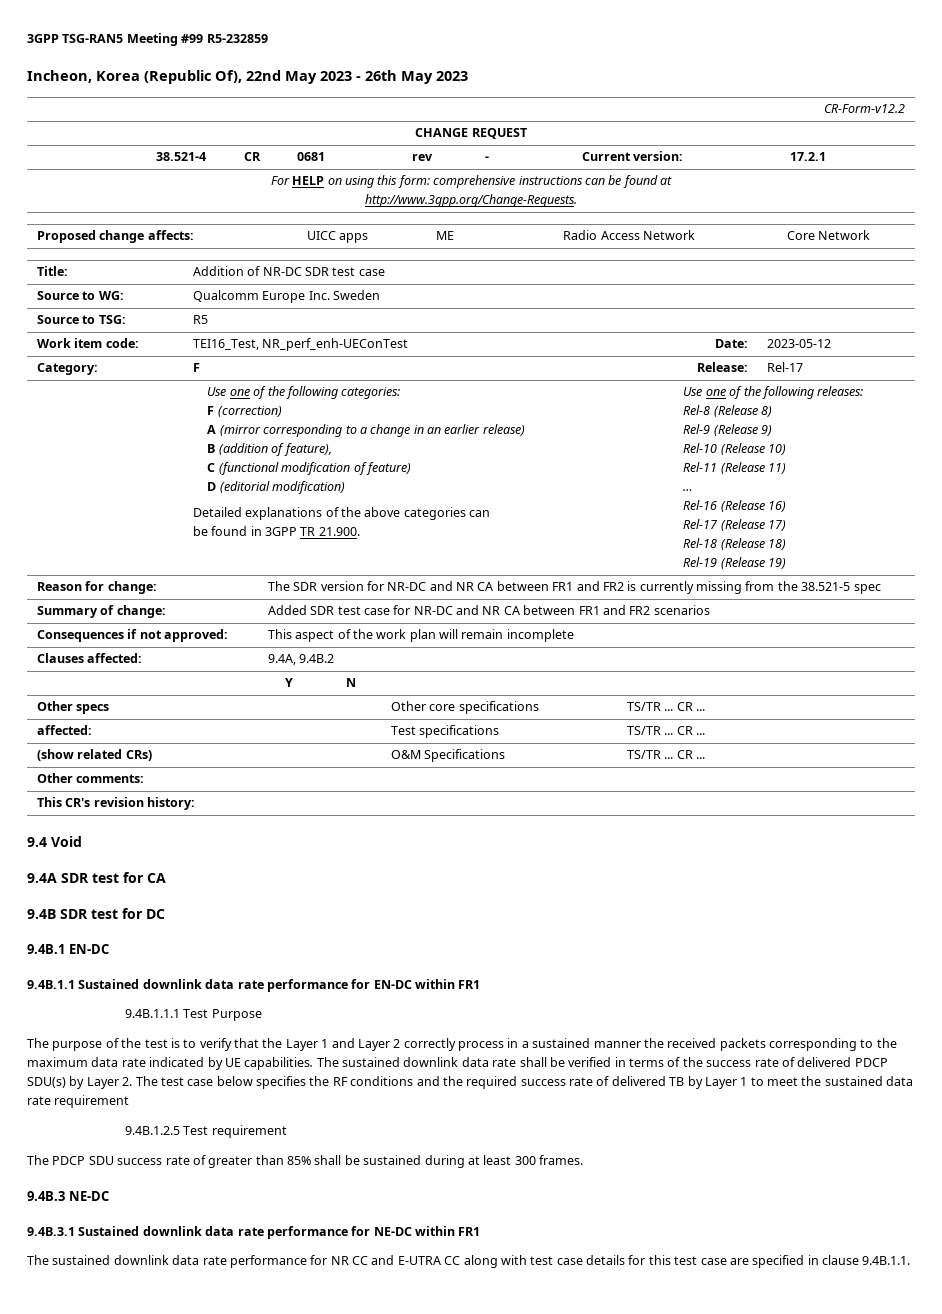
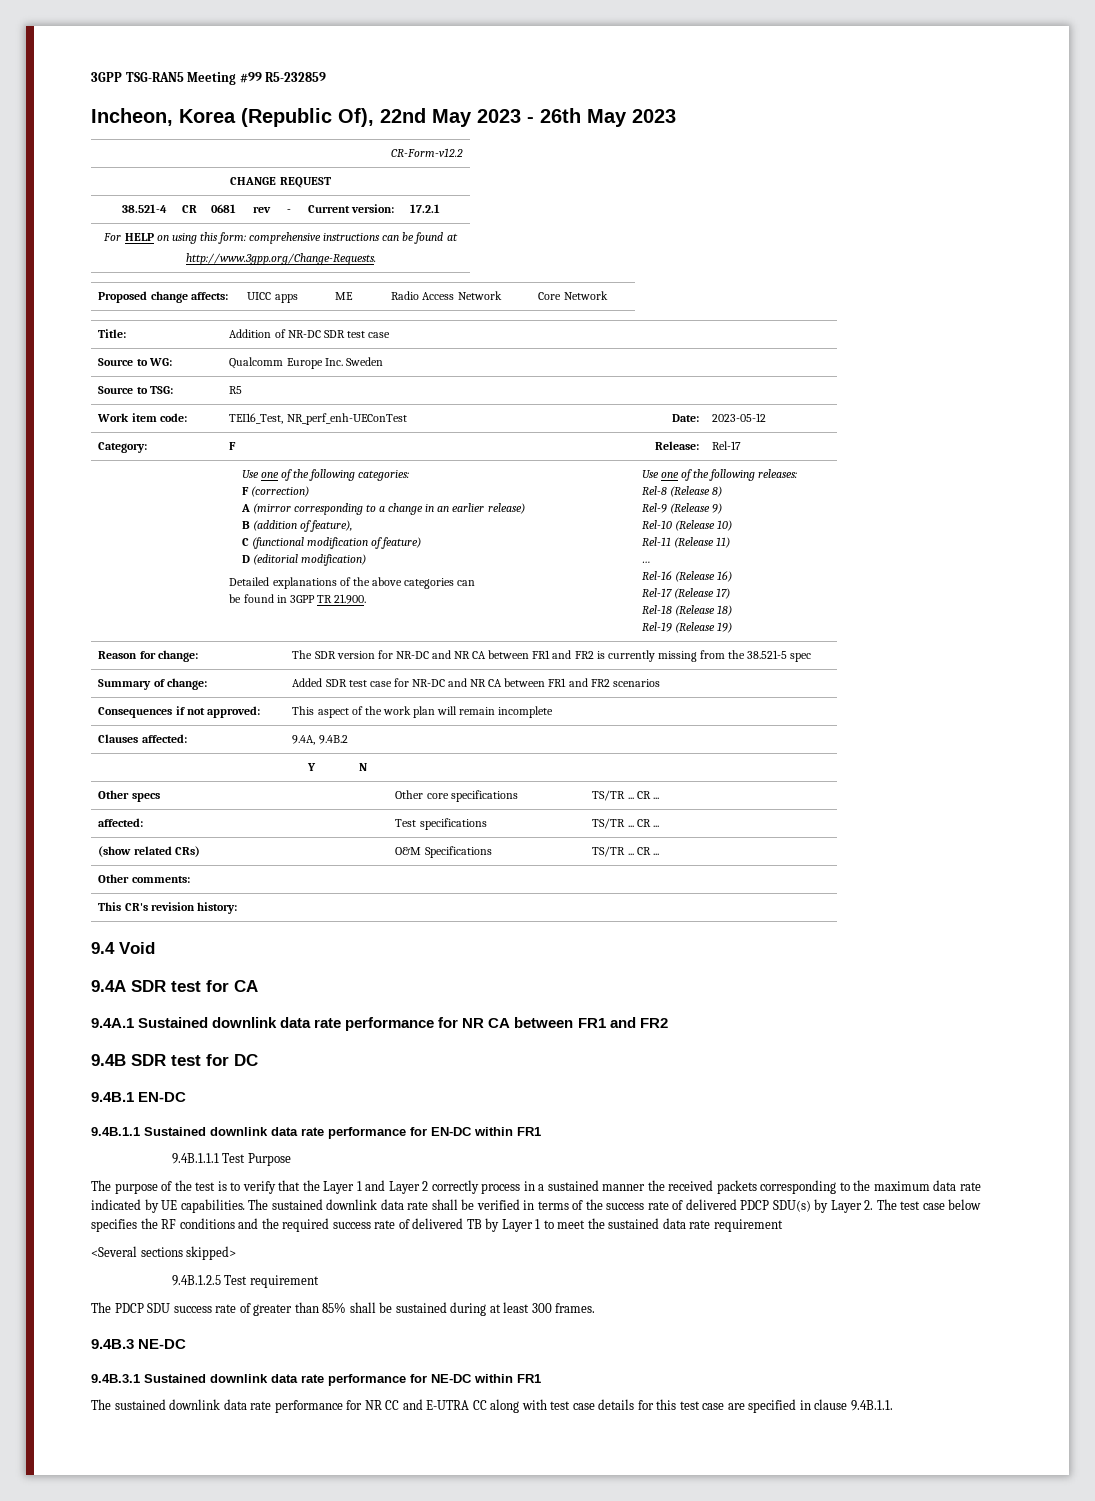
+ 9.4A.1 Sustained downlink data rate performance for NR CA between FR1 and FR2
+ <Several sections skipped>

